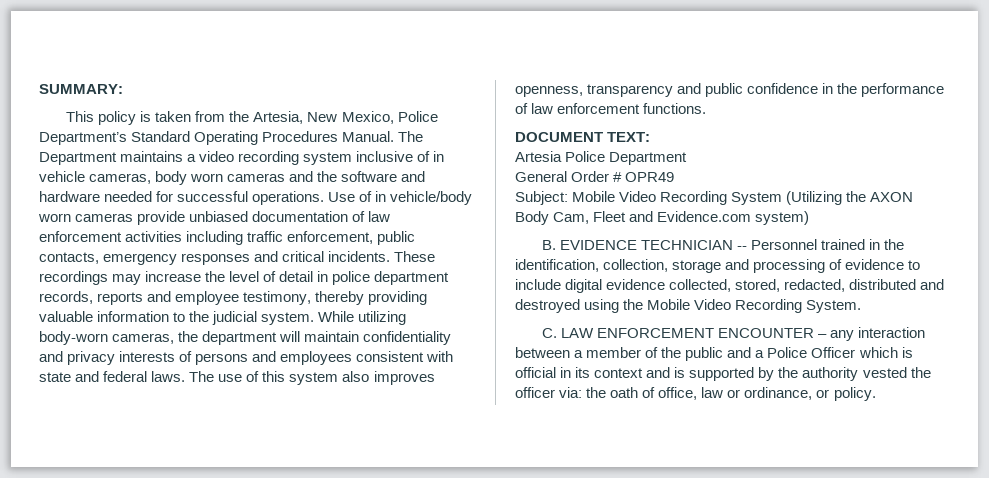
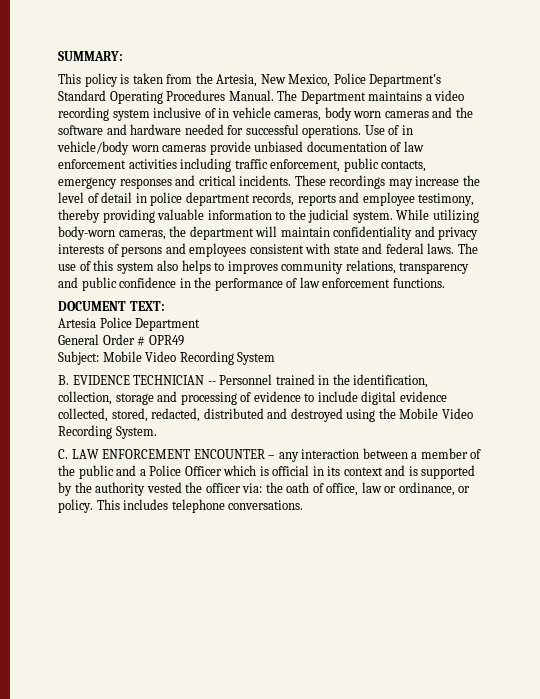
- The use of this system also improves openness, transparency and public confidence in the performance of law enforcement functions.
+ The use of this system also helps to improves community relations, transparency and public confidence in the performance of law enforcement functions.
- Subject: Mobile Video Recording System (Utilizing the AXON Body Cam, Fleet and Evidence.com system)
+ Subject: Mobile Video Recording System
+ This includes telephone conversations.

